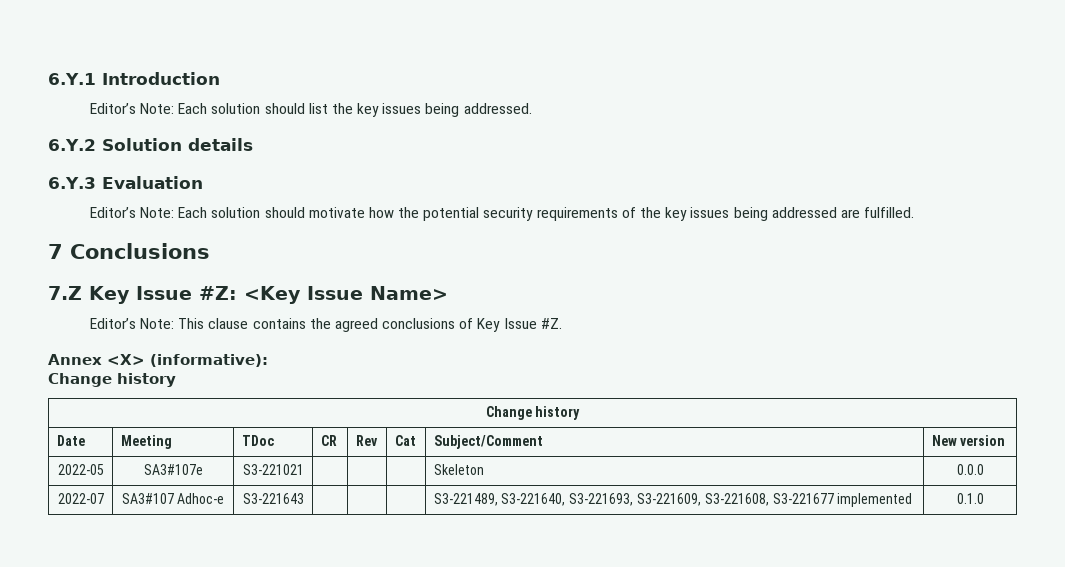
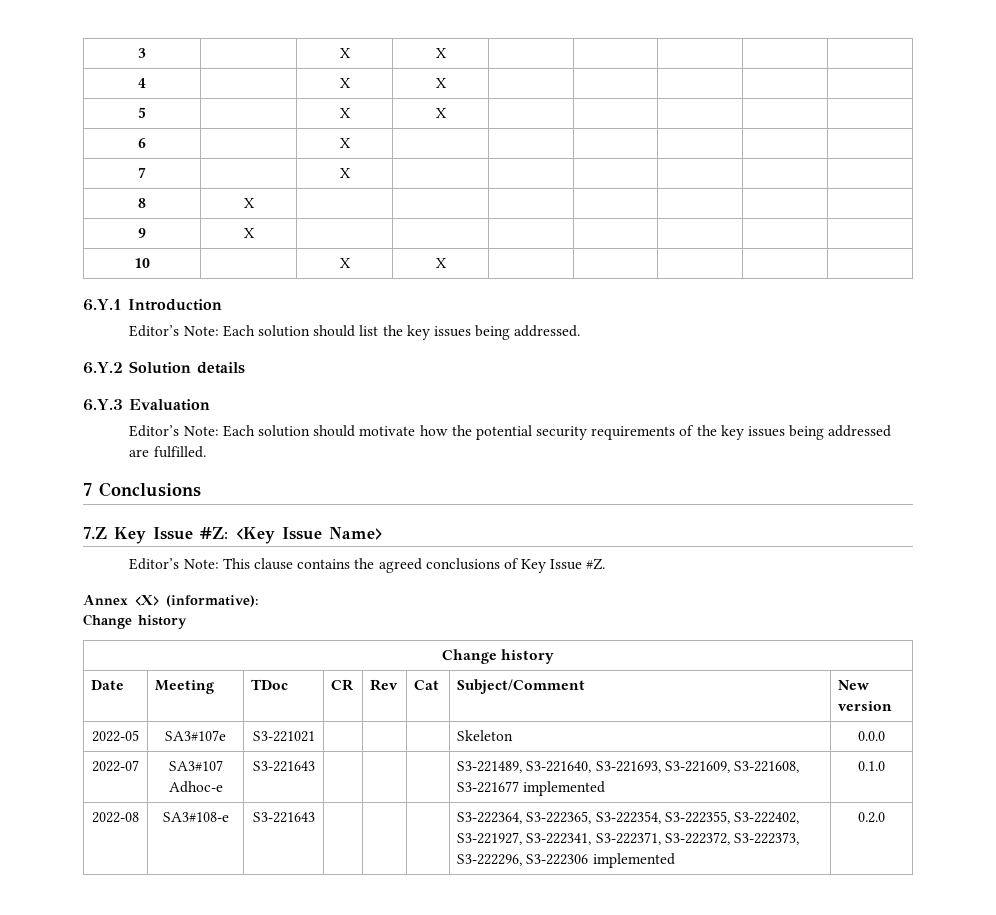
+ 3 | | X | X | | | | |
+ 4 | | X | X | | | | |
+ 5 | | X | X | | | | |
+ 6 | | X | | | | | |
+ 7 | | X | | | | | |
+ 8 | X | | | | | | |
+ 9 | X | | | | | | |
+ 10 | | X | X | | | | |
+ 2022-08 | SA3#108-e | S3-221643 | | | | S3-222364, S3-222365, S3-222354, S3-222355, S3-222402, S3-221927, S3-222341, S3-222371, S3-222372, S3-222373, S3-222296, S3-222306 implemented | 0.2.0

